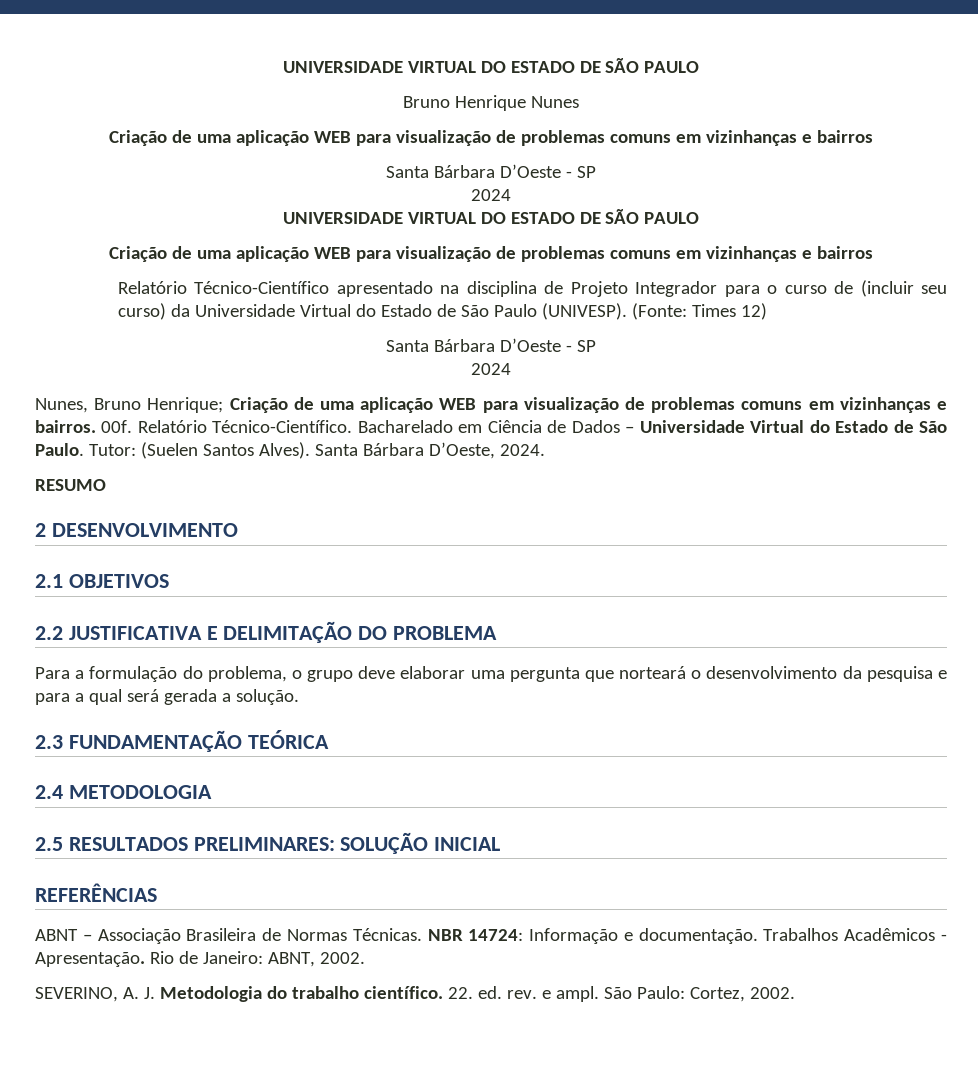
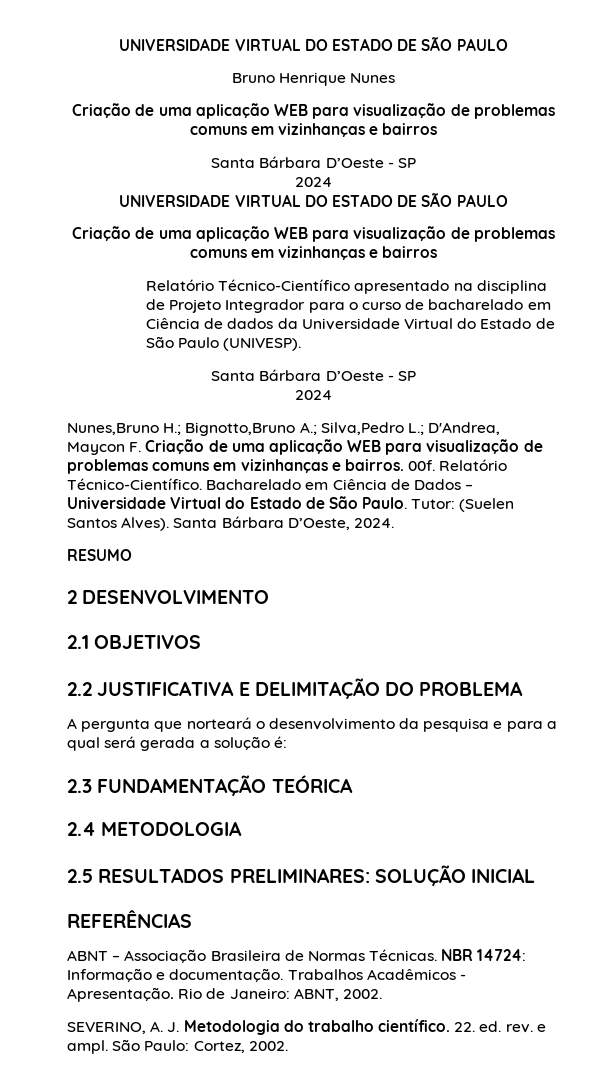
- Relatório Técnico-Científico apresentado na disciplina de Projeto Integrador para o curso de (incluir seu curso) da Universidade Virtual do Estado de São Paulo (UNIVESP). (Fonte: Times 12)
+ Relatório Técnico-Científico apresentado na disciplina de Projeto Integrador para o curso de bacharelado em Ciência de dados da Universidade Virtual do Estado de São Paulo (UNIVESP).
  Santa Bárbara D’Oeste - SP
  2024
- Nunes, Bruno Henrique; Criação de uma aplicação WEB para visualização de problemas comuns em vizinhanças e bairros.
+ Nunes,Bruno H.; Bignotto,Bruno A.; Silva,Pedro L.; D'Andrea, Maycon F. Criação de uma aplicação WEB para visualização de problemas comuns em vizinhanças e bairros.
- Para a formulação do problema, o grupo deve elaborar uma pergunta que norteará o desenvolvimento da pesquisa e para a qual será gerada a solução.
+ A pergunta que norteará o desenvolvimento da pesquisa e para a qual será gerada a solução é:

